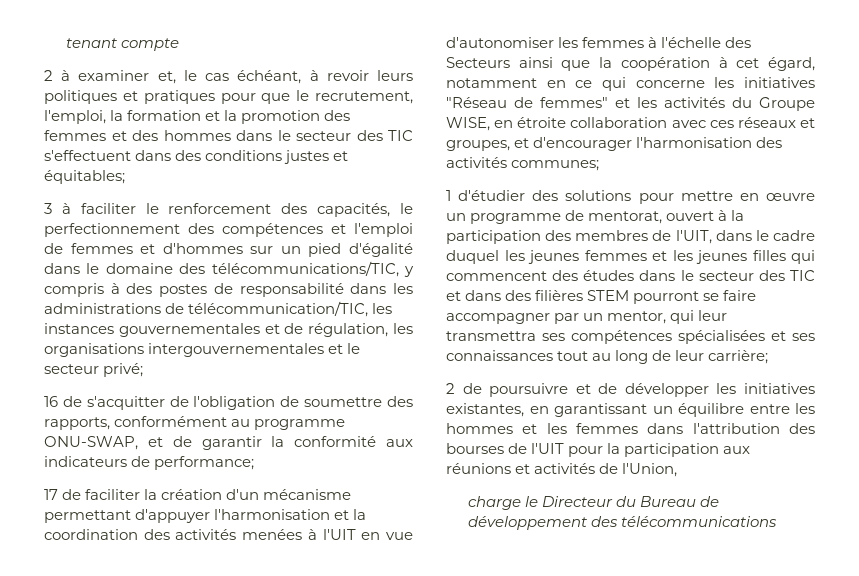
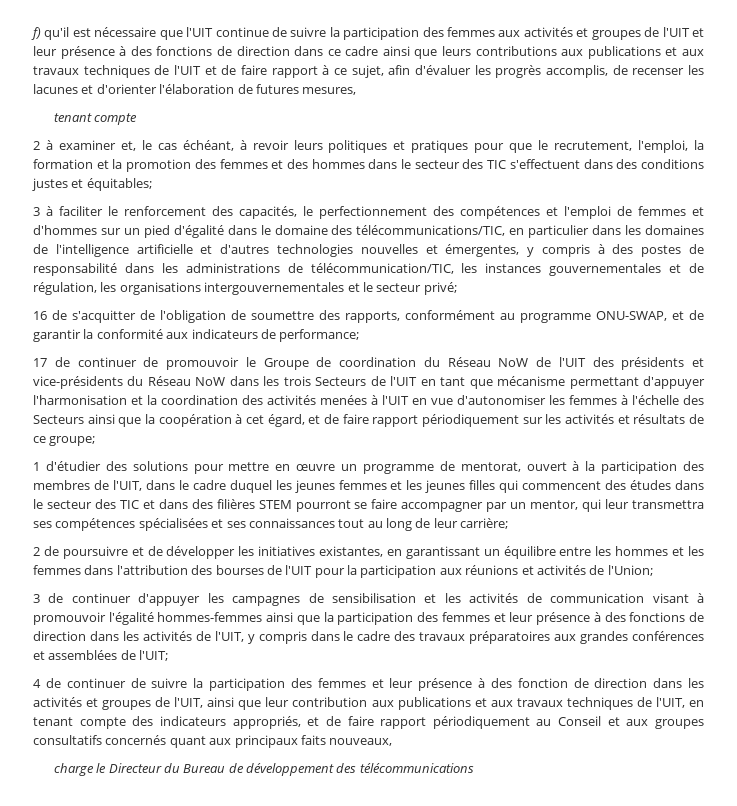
+ f) qu'il est nécessaire que l'UIT continue de suivre la participation des femmes aux activités et groupes de l'UIT et leur présence à des fonctions de direction dans ce cadre ainsi que leurs contributions aux publications et aux travaux techniques de l'UIT et de faire rapport à ce sujet, afin d'évaluer les progrès accomplis, de recenser les lacunes et d'orienter l'élaboration de futures mesures,
- 3 à faciliter le renforcement des capacités, le perfectionnement des compétences et l'emploi de femmes et d'hommes sur un pied d'égalité dans le domaine des télécommunications/TIC, y compris à des postes de responsabilité dans les administrations de télécommunication/TIC, les instances gouvernementales et de régulation, les organisations intergouvernementales et le secteur privé;
+ 3 à faciliter le renforcement des capacités, le perfectionnement des compétences et l'emploi de femmes et d'hommes sur un pied d'égalité dans le domaine des télécommunications/TIC, en particulier dans les domaines de l'intelligence artificielle et d'autres technologies nouvelles et émergentes, y compris à des postes de responsabilité dans les administrations de télécommunication/TIC, les instances gouvernementales et de régulation, les organisations intergouvernementales et le secteur privé;
- 17 de faciliter la création d'un mécanisme permettant d'appuyer l'harmonisation et la coordination des activités menées à l'UIT en vue d'autonomiser les femmes à l'échelle des Secteurs ainsi que la coopération à cet égard, notamment en ce qui concerne les initiatives "Réseau de femmes" et les activités du Groupe WISE, en étroite collaboration avec ces réseaux et groupes, et d'encourager l'harmonisation des activités communes;
+ 17 de continuer de promouvoir le Groupe de coordination du Réseau NoW de l'UIT des présidents et vice-présidents du Réseau NoW dans les trois Secteurs de l'UIT en tant que mécanisme permettant d'appuyer l'harmonisation et la coordination des activités menées à l'UIT en vue d'autonomiser les femmes à l'échelle des Secteurs ainsi que la coopération à cet égard, et de faire rapport périodiquement sur les activités et résultats de ce groupe;
- 2 de poursuivre et de développer les initiatives existantes, en garantissant un équilibre entre les hommes et les femmes dans l'attribution des bourses de l'UIT pour la participation aux réunions et activités de l'Union,
+ 2 de poursuivre et de développer les initiatives existantes, en garantissant un équilibre entre les hommes et les femmes dans l'attribution des bourses de l'UIT pour la participation aux réunions et activités de l'Union;
+ 3 de continuer d'appuyer les campagnes de sensibilisation et les activités de communication visant à promouvoir l'égalité hommes-femmes ainsi que la participation des femmes et leur présence à des fonctions de direction dans les activités de l'UIT, y compris dans le cadre des travaux préparatoires aux grandes conférences et assemblées de l'UIT;
+ 4 de continuer de suivre la participation des femmes et leur présence à des fonction de direction dans les activités et groupes de l'UIT, ainsi que leur contribution aux publications et aux travaux techniques de l'UIT, en tenant compte des indicateurs appropriés, et de faire rapport périodiquement au Conseil et aux groupes consultatifs concernés quant aux principaux faits nouveaux,

